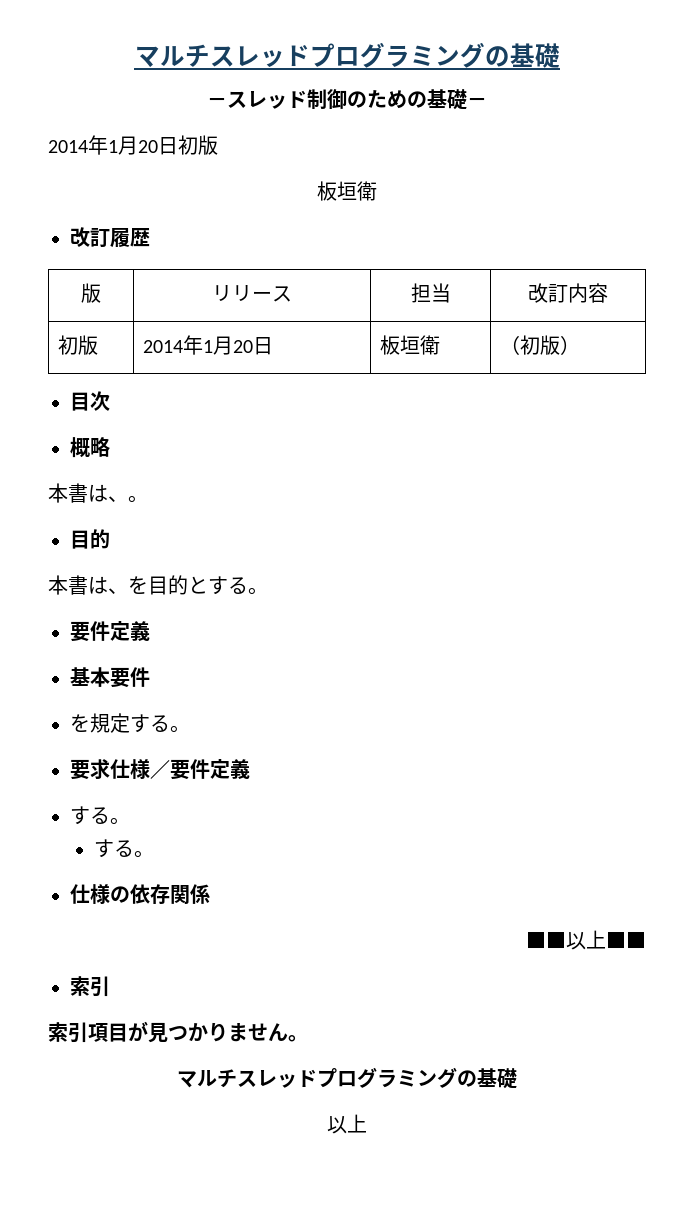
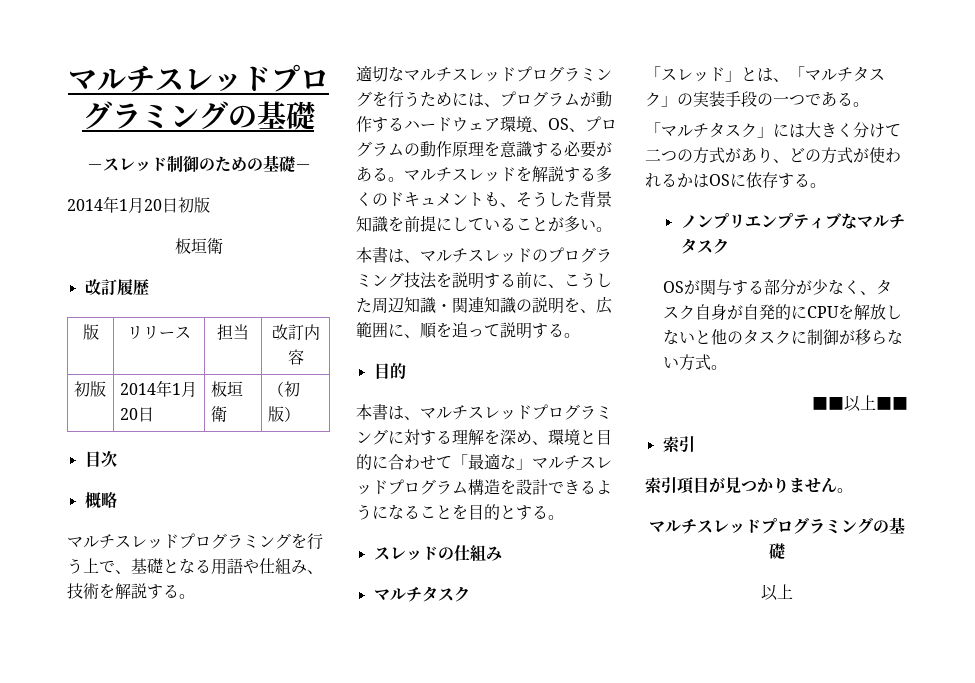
- 本書は、。
+ マルチスレッドプログラミングを行う上で、基礎となる用語や仕組み、技術を解説する。
+ 適切なマルチスレッドプログラミングを行うためには、プログラムが動作するハードウェア環境、OS、プログラムの動作原理を意識する必要がある。マルチスレッドを解説する多くのドキュメントも、そうした背景知識を前提にしていることが多い。
+ 本書は、マルチスレッドのプログラミング技法を説明する前に、こうした周辺知識・関連知識の説明を、広範囲に、順を追って説明する。
  目的
- 本書は、を目的とする。
- 要件定義
- 基本要件
- を規定する。
- 要求仕様／要件定義
- する。
- する。
- 仕様の依存関係
+ 本書は、マルチスレッドプログラミングに対する理解を深め、環境と目的に合わせて「最適な」マルチスレッドプログラム構造を設計できるようになることを目的とする。
+ スレッドの仕組み
+ マルチタスク
+ 「スレッド」とは、「マルチタスク」の実装手段の一つである。
+ 「マルチタスク」には大きく分けて二つの方式があり、どの方式が使われるかはOSに依存する。
+ ノンプリエンプティブなマルチタスク
+ OSが関与する部分が少なく、タスク自身が自発的にCPUを解放しないと他のタスクに制御が移らない方式。

